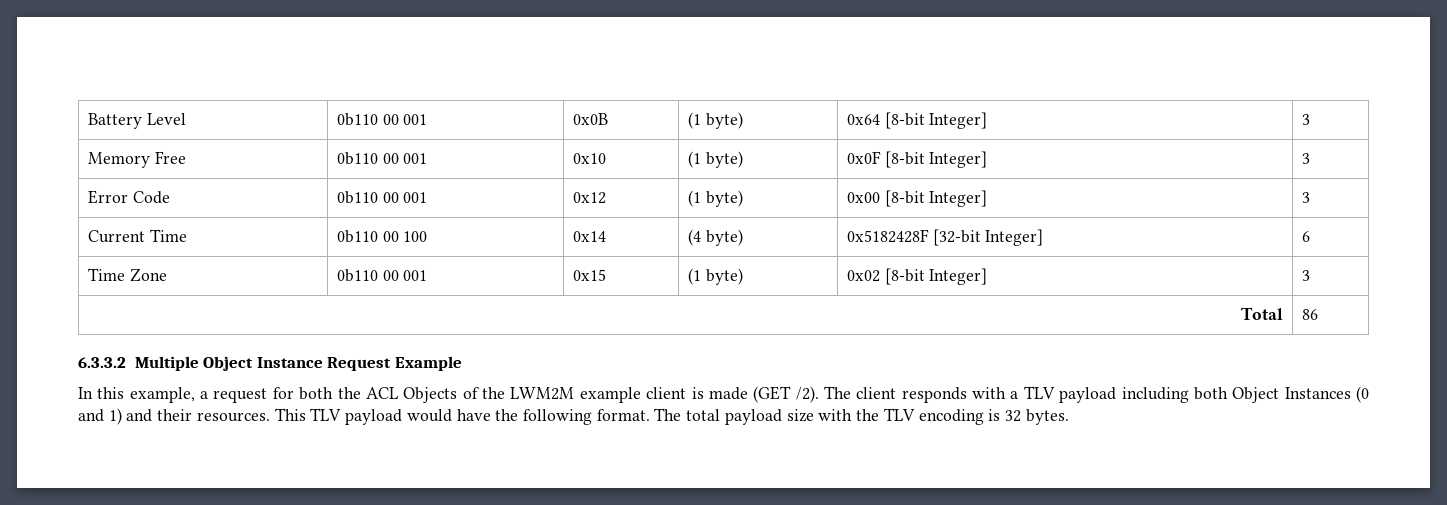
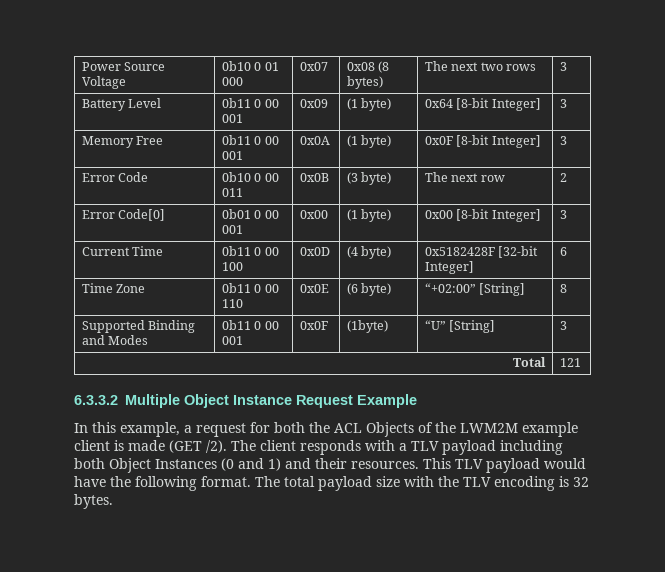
+ Power Source Voltage | 0b10 0 01 000 | 0x07 | 0x08 (8 bytes) | The next two rows | 3
- Battery Level | 0b110 00 001 | 0x0B | (1 byte) | 0x64 [8-bit Integer] | 3
+ Battery Level | 0b11 0 00 001 | 0x09 | (1 byte) | 0x64 [8-bit Integer] | 3
- Memory Free | 0b110 00 001 | 0x10 | (1 byte) | 0x0F [8-bit Integer] | 3
+ Memory Free | 0b11 0 00 001 | 0x0A | (1 byte) | 0x0F [8-bit Integer] | 3
- Error Code | 0b110 00 001 | 0x12 | (1 byte) | 0x00 [8-bit Integer] | 3
+ Error Code | 0b10 0 00 011 | 0x0B | (3 byte) | The next row | 2
+ Error Code[0] | 0b01 0 00 001 | 0x00 | (1 byte) | 0x00 [8-bit Integer] | 3
- Current Time | 0b110 00 100 | 0x14 | (4 byte) | 0x5182428F [32-bit Integer] | 6
+ Current Time | 0b11 0 00 100 | 0x0D | (4 byte) | 0x5182428F [32-bit Integer] | 6
- Time Zone | 0b110 00 001 | 0x15 | (1 byte) | 0x02 [8-bit Integer] | 3
+ Time Zone | 0b11 0 00 110 | 0x0E | (6 byte) | “+02:00” [String] | 8
+ Supported Binding and Modes | 0b11 0 00 001 | 0x0F | (1byte) | “U” [String] | 3
- Total | 86
+ Total | 121

